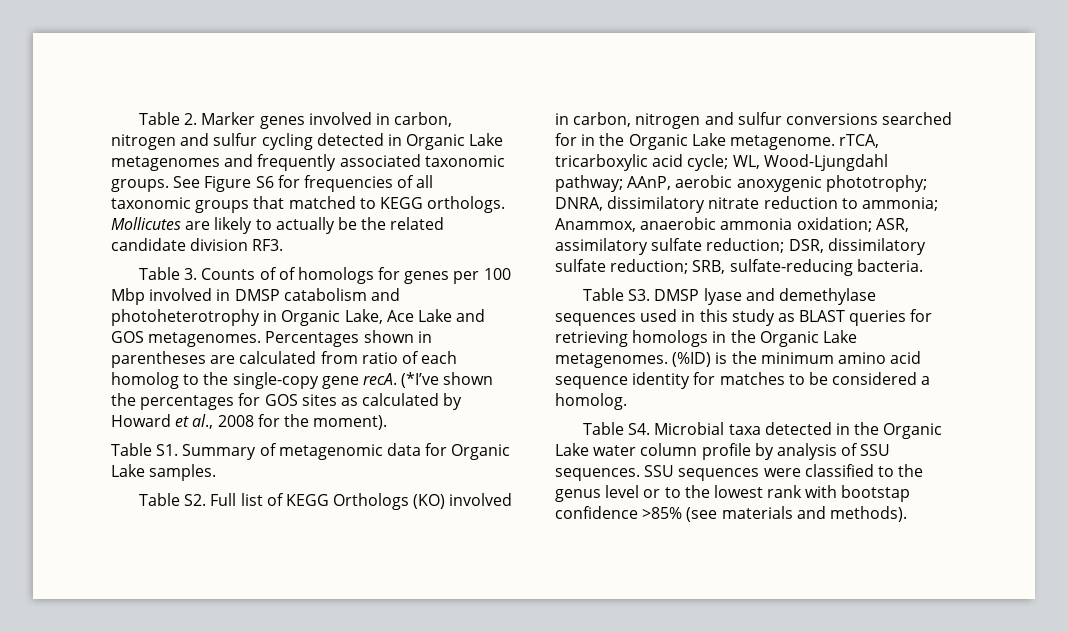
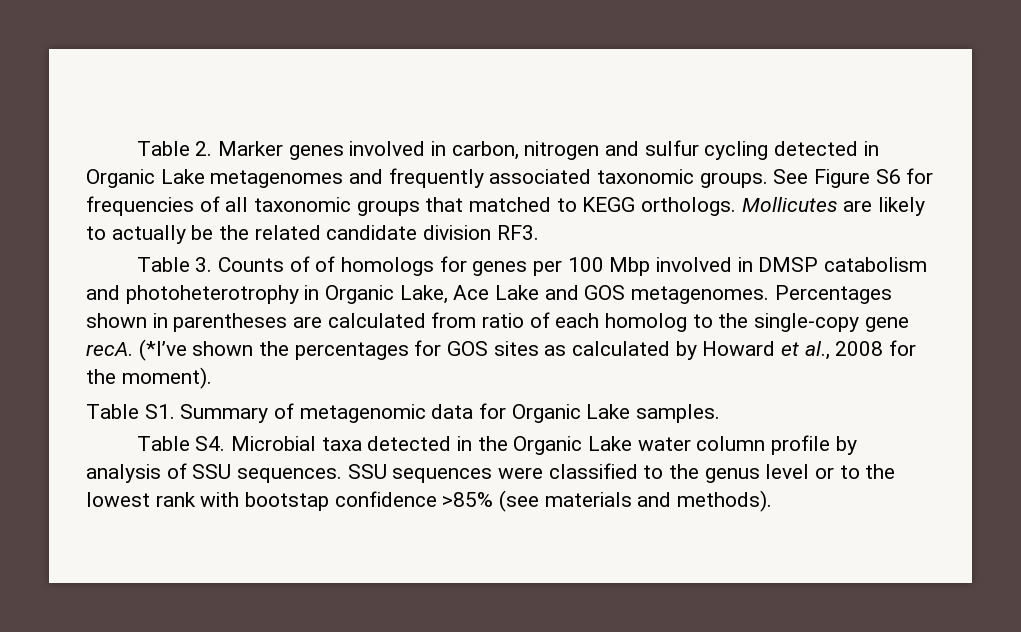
- Table S2. Full list of KEGG Orthologs (KO) involved in carbon, nitrogen and sulfur conversions searched for in the Organic Lake metagenome. rTCA, tricarboxylic acid cycle; WL, Wood-Ljungdahl pathway; AAnP, aerobic anoxygenic phototrophy; DNRA, dissimilatory nitrate reduction to ammonia; Anammox, anaerobic ammonia oxidation; ASR, assimilatory sulfate reduction; DSR, dissimilatory sulfate reduction; SRB, sulfate-reducing bacteria.
- Table S3. DMSP lyase and demethylase sequences used in this study as BLAST queries for retrieving homologs in the Organic Lake metagenomes. (%ID) is the minimum amino acid sequence identity for matches to be considered a homolog.

